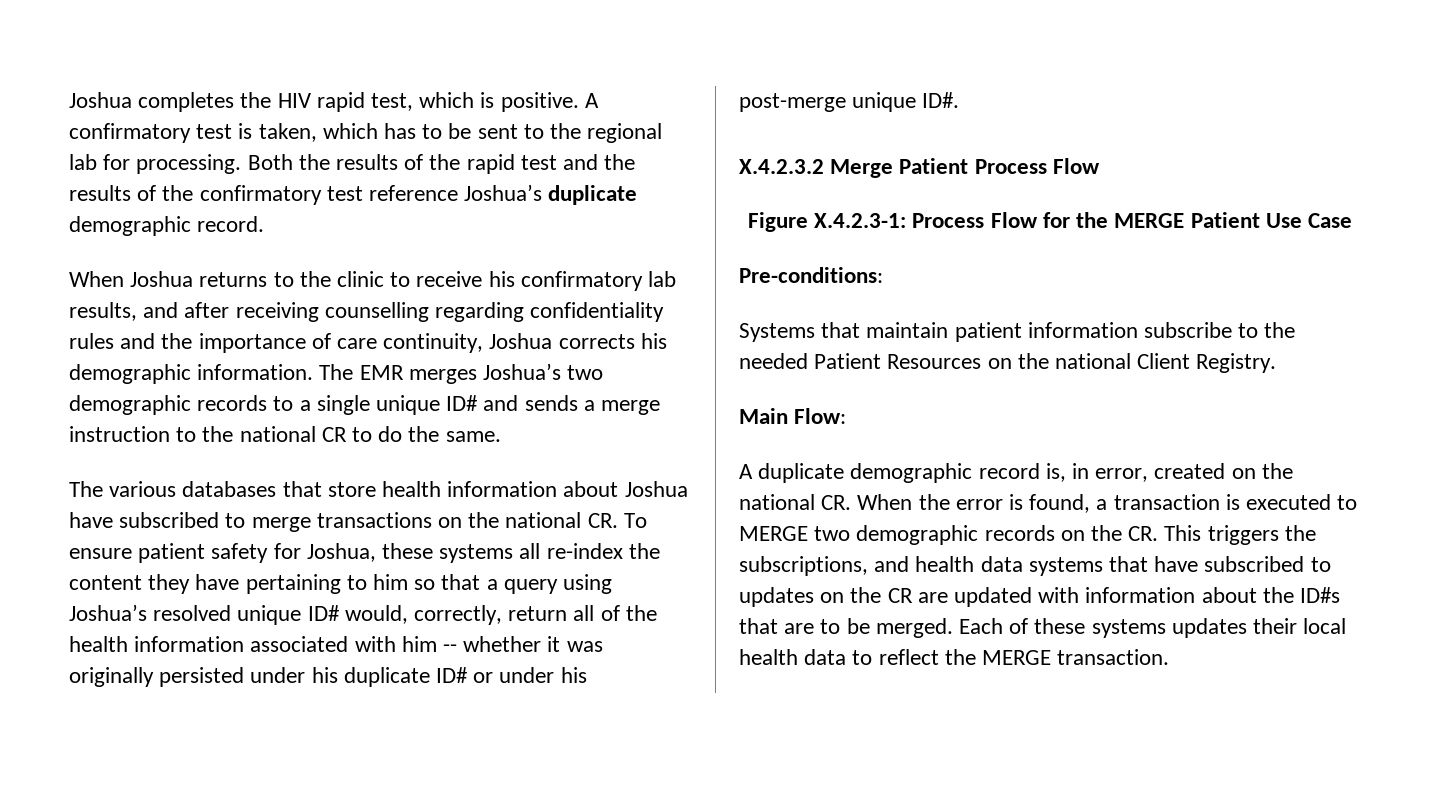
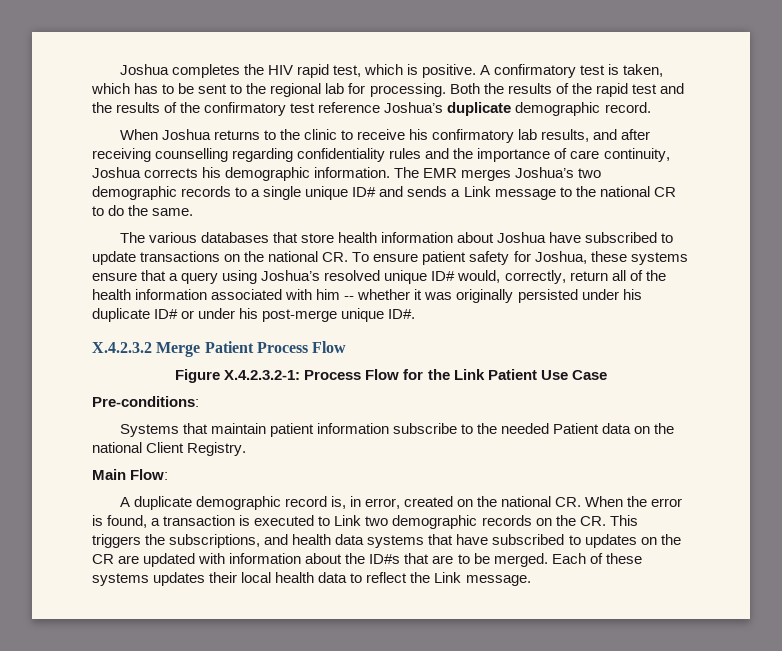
- The EMR merges Joshua’s two demographic records to a single unique ID# and sends a merge instruction to the national CR to do the same.
+ The EMR merges Joshua’s two demographic records to a single unique ID# and sends a Link message to the national CR to do the same.
- The various databases that store health information about Joshua have subscribed to merge transactions on the national CR. To ensure patient safety for Joshua, these systems all re-index the content they have pertaining to him so that a query using Joshua’s resolved unique ID# would, correctly, return all of the health information associated with him -- whether it was originally persisted under his duplicate ID# or under his post-merge unique ID#.
+ The various databases that store health information about Joshua have subscribed to update transactions on the national CR. To ensure patient safety for Joshua, these systems ensure that a query using Joshua’s resolved unique ID# would, correctly, return all of the health information associated with him -- whether it was originally persisted under his duplicate ID# or under his post-merge unique ID#.
- Figure X.4.2.3-1: Process Flow for the MERGE Patient Use Case
+ Figure X.4.2.3.2-1: Process Flow for the Link Patient Use Case
- Systems that maintain patient information subscribe to the needed Patient Resources on the national Client Registry.
+ Systems that maintain patient information subscribe to the needed Patient data on the national Client Registry.
- A duplicate demographic record is, in error, created on the national CR. When the error is found, a transaction is executed to MERGE two demographic records on the CR. This triggers the subscriptions, and health data systems that have subscribed to updates on the CR are updated with information about the ID#s that are to be merged.
+ A duplicate demographic record is, in error, created on the national CR. When the error is found, a transaction is executed to Link two demographic records on the CR. This triggers the subscriptions, and health data systems that have subscribed to updates on the CR are updated with information about the ID#s that are to be merged.
- Each of these systems updates their local health data to reflect the MERGE transaction.
+ Each of these systems updates their local health data to reflect the Link message.

